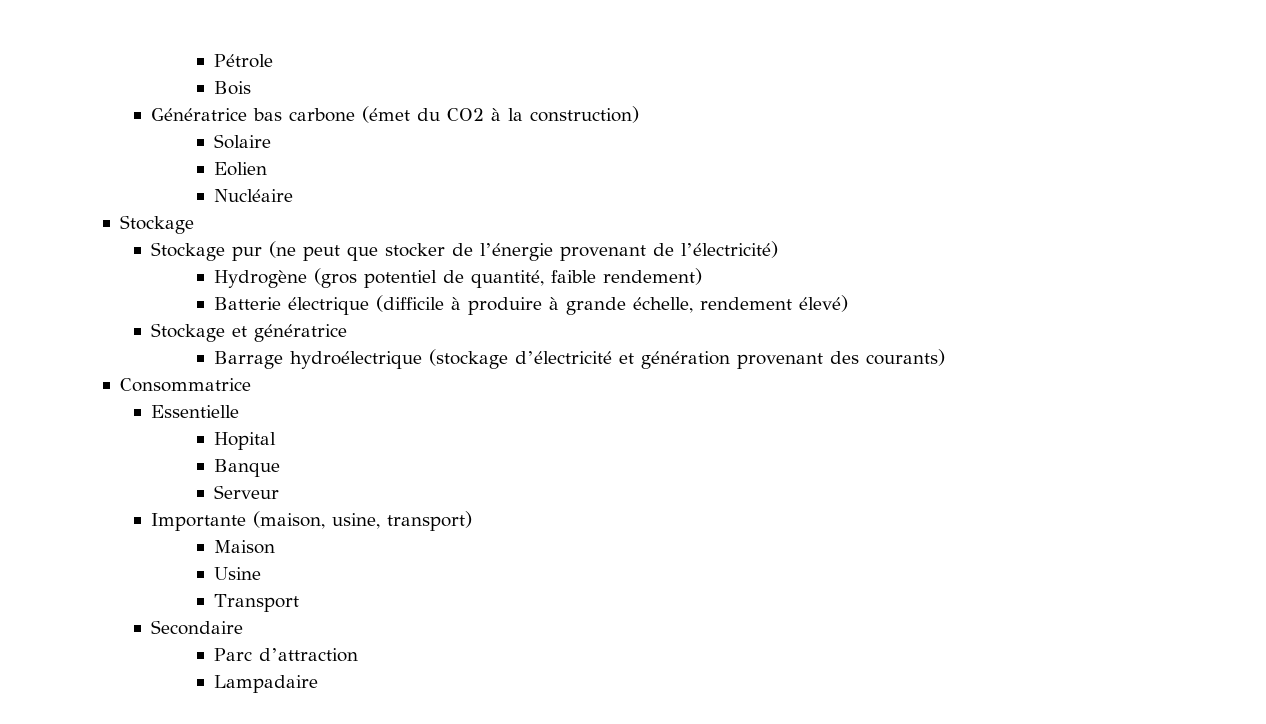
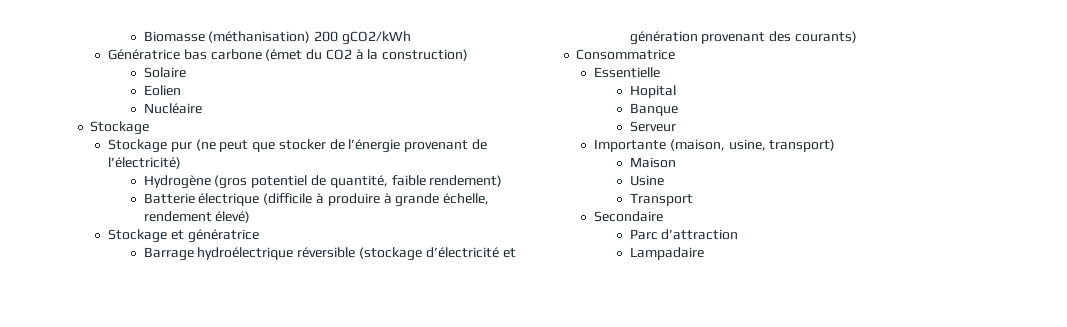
- Pétrole
- Bois
+ Biomasse (méthanisation) 200 gCO2/kWh
- Barrage hydroélectrique (stockage d’électricité et génération provenant des courants)
+ Barrage hydroélectrique réversible (stockage d’électricité et génération provenant des courants)

